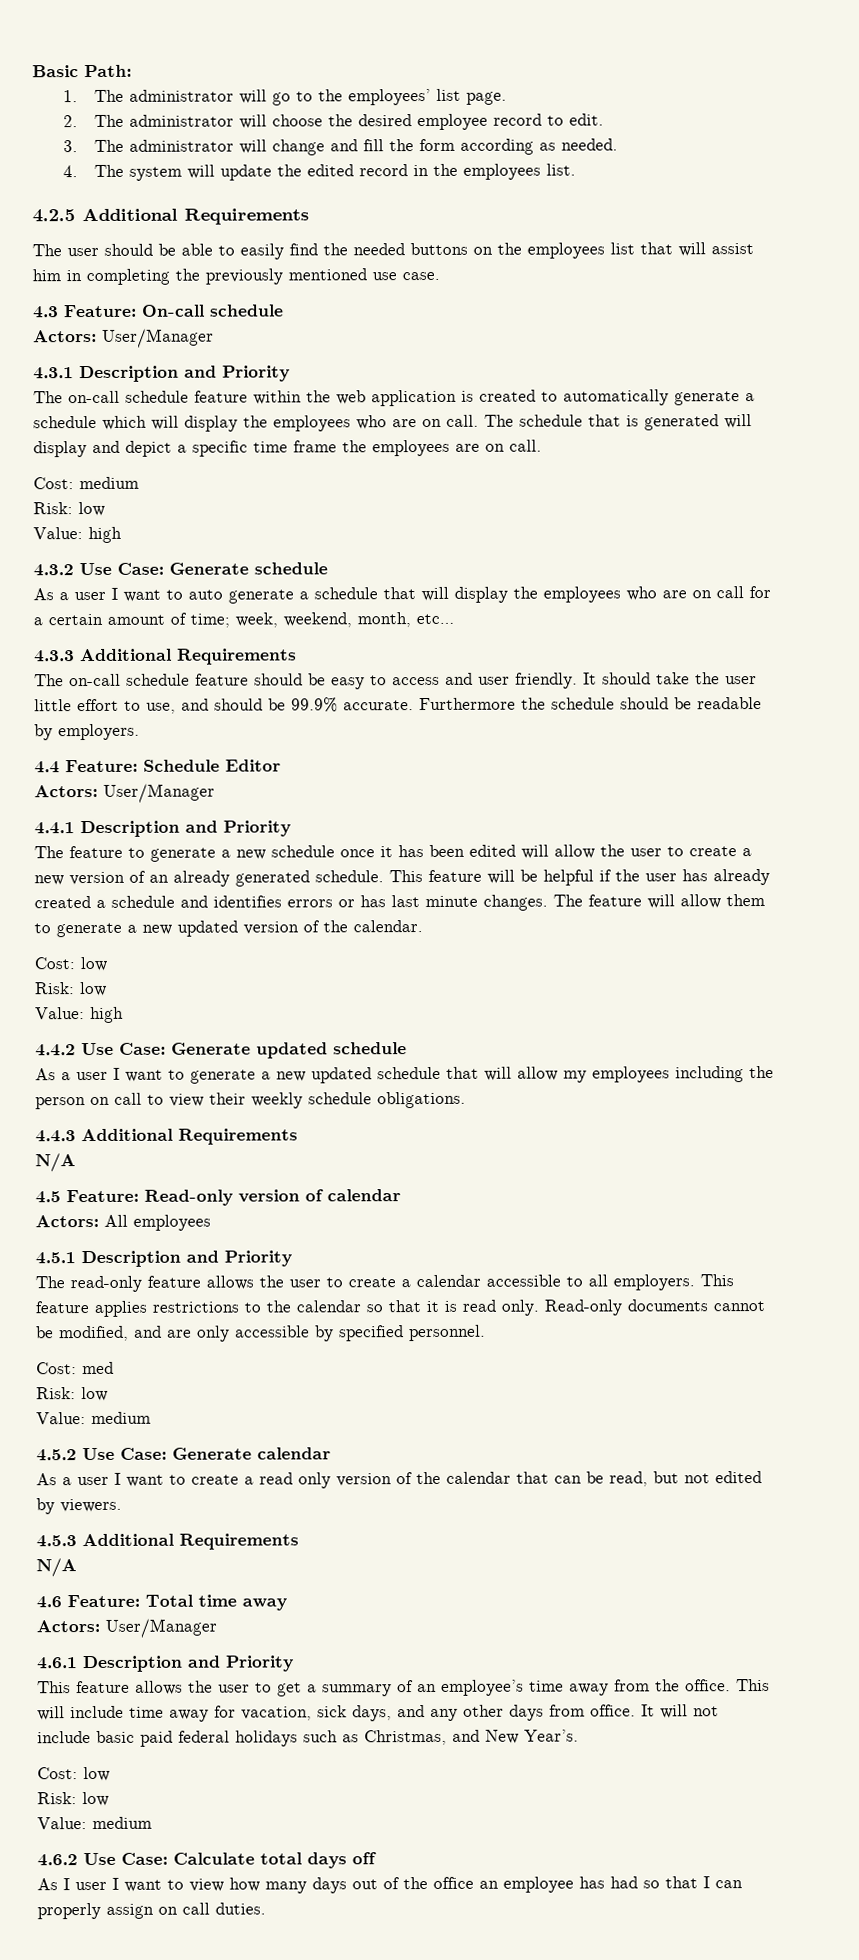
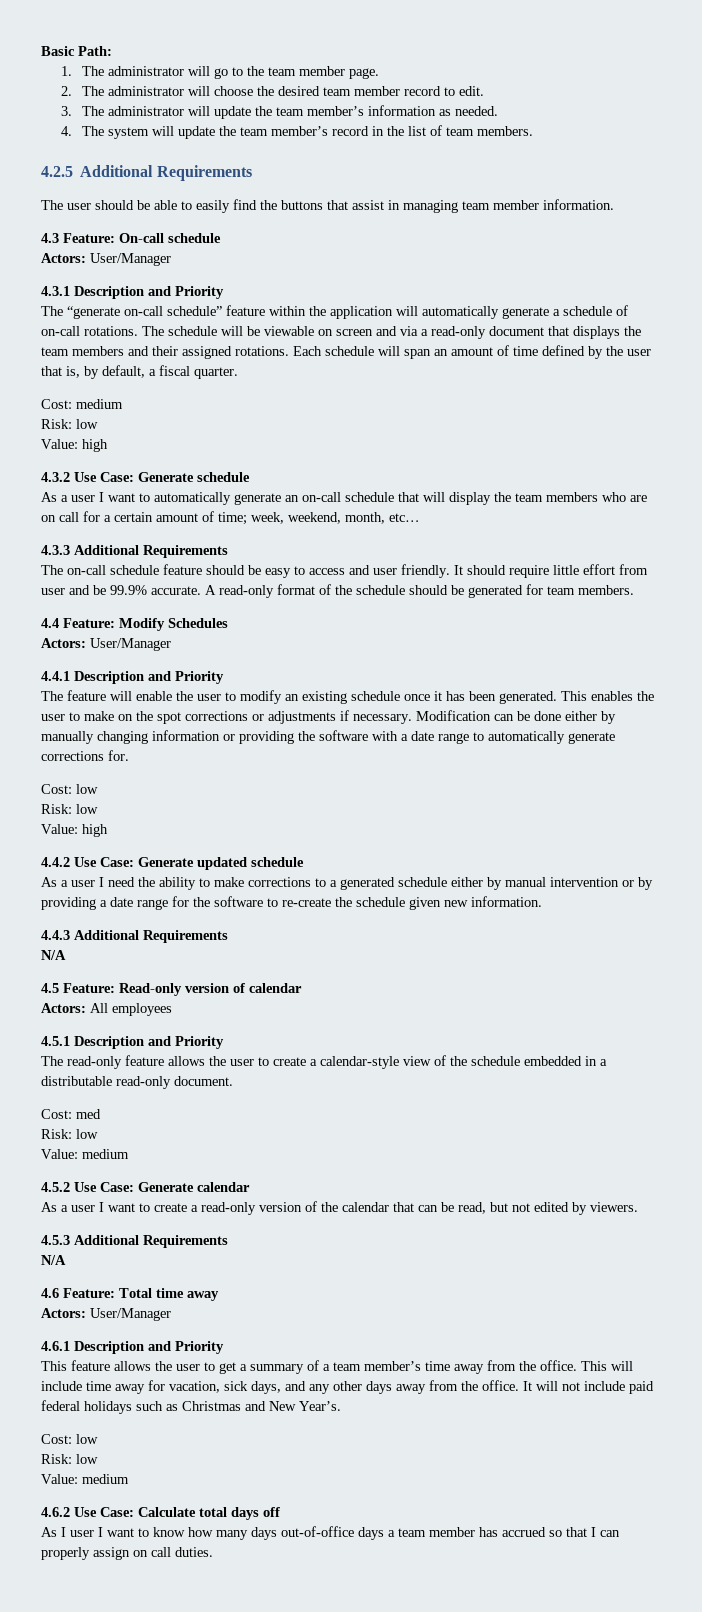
- 1. The administrator will go to the employees’ list page.
+ 1. The administrator will go to the team member page.
- 2. The administrator will choose the desired employee record to edit.
+ 2. The administrator will choose the desired team member record to edit.
- 3. The administrator will change and fill the form according as needed.
+ 3. The administrator will update the team member’s information as needed.
- 4. The system will update the edited record in the employees list.
+ 4. The system will update the team member’s record in the list of team members.
- The user should be able to easily find the needed buttons on the employees list that will assist him in completing the previously mentioned use case.
+ The user should be able to easily find the buttons that assist in managing team member information.
- The on-call schedule feature within the web application is created to automatically generate a schedule which will display the employees who are on call. The schedule that is generated will display and depict a specific time frame the employees are on call.
+ The “generate on-call schedule” feature within the application will automatically generate a schedule of on-call rotations. The schedule will be viewable on screen and via a read-only document that displays the team members and their assigned rotations. Each schedule will span an amount of time defined by the user that is, by default, a fiscal quarter.
- As a user I want to auto generate a schedule that will display the employees who are on call for a certain amount of time; week, weekend, month, etc…
+ As a user I want to automatically generate an on-call schedule that will display the team members who are on call for a certain amount of time; week, weekend, month, etc…
- It should take the user little effort to use, and should be 99.9% accurate. Furthermore the schedule should be readable by employers.
+ It should require little effort from user and be 99.9% accurate. A read-only format of the schedule should be generated for team members.
- 4.4 Feature: Schedule Editor
+ 4.4 Feature: Modify Schedules
- The feature to generate a new schedule once it has been edited will allow the user to create a new version of an already generated schedule. This feature will be helpful if the user has already created a schedule and identifies errors or has last minute changes. The feature will allow them to generate a new updated version of the calendar.
+ The feature will enable the user to modify an existing schedule once it has been generated. This enables the user to make on the spot corrections or adjustments if necessary. Modification can be done either by manually changing information or providing the software with a date range to automatically generate corrections for.
- As a user I want to generate a new updated schedule that will allow my employees including the person on call to view their weekly schedule obligations.
+ As a user I need the ability to make corrections to a generated schedule either by manual intervention or by providing a date range for the software to re-create the schedule given new information.
- The read-only feature allows the user to create a calendar accessible to all employers. This feature applies restrictions to the calendar so that it is read only. Read-only documents cannot be modified, and are only accessible by specified personnel.
+ The read-only feature allows the user to create a calendar-style view of the schedule embedded in a distributable read-only document.
- As a user I want to create a read only version of the calendar that can be read, but not edited by viewers.
+ As a user I want to create a read-only version of the calendar that can be read, but not edited by viewers.
- This feature allows the user to get a summary of an employee’s time away from the office.
+ This feature allows the user to get a summary of a team member’s time away from the office.
- This will include time away for vacation, sick days, and any other days from office.
+ This will include time away for vacation, sick days, and any other days away from the office.
- It will not include basic paid federal holidays such as Christmas, and New Year’s.
+ It will not include paid federal holidays such as Christmas and New Year’s.
- As I user I want to view how many days out of the office an employee has had so that I can properly assign on call duties.
+ As I user I want to know how many days out-of-office days a team member has accrued so that I can properly assign on call duties.

